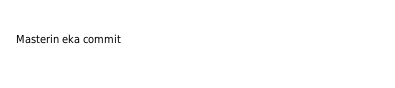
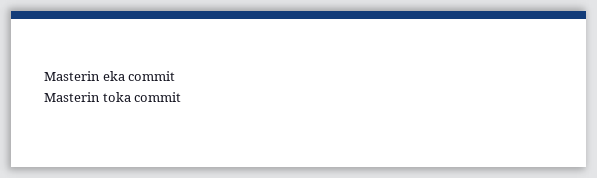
+ Masterin toka commit

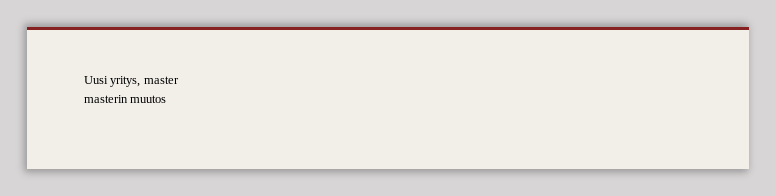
- Masterin eka commit
- Masterin toka commit
+ Uusi yritys, master
+ masterin muutos

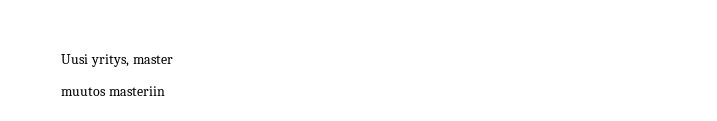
- masterin muutos
+ muutos masteriin

